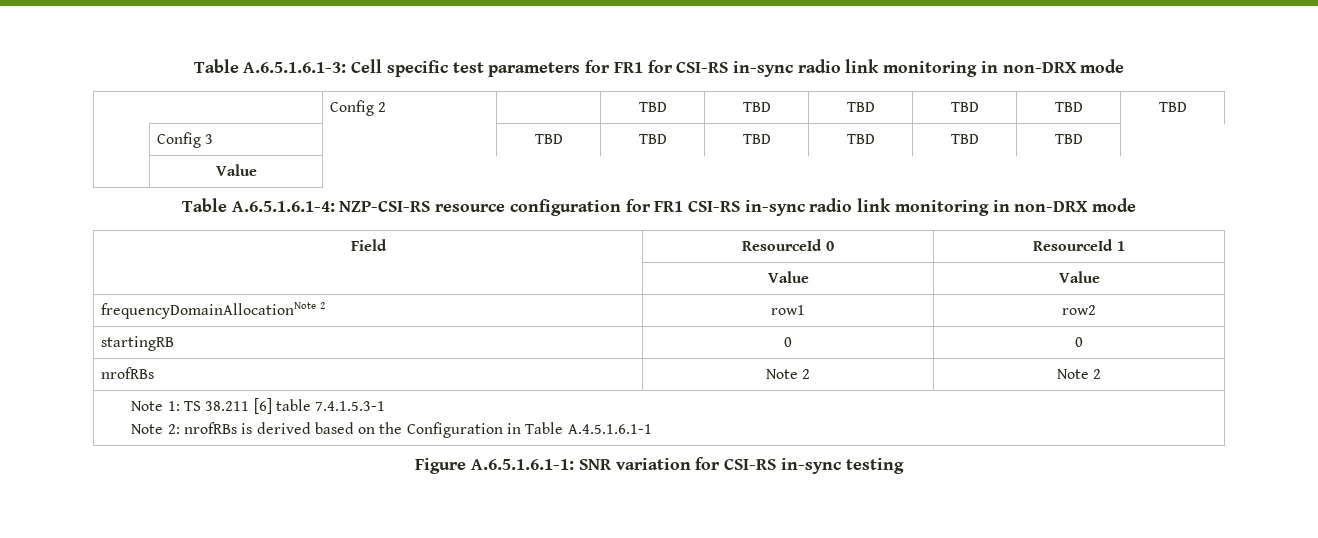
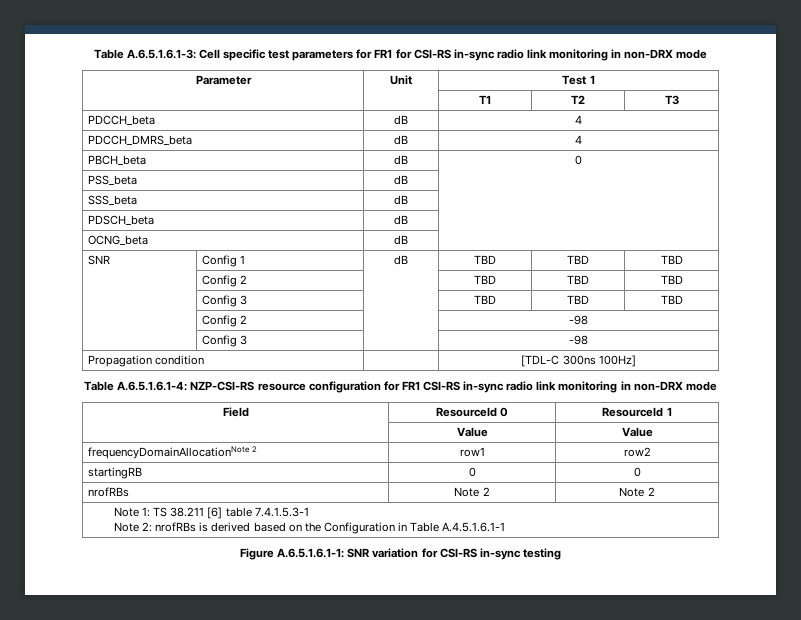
- | Config 2 | | TBD | TBD | TBD | TBD | TBD | TBD
+ Parameter | Unit | Test 1
+ | | T1 | T2 | T3
+ PDCCH_beta | dB | 4
+ PDCCH_DMRS_beta | dB | 4
+ PBCH_beta | dB | 0
+ PSS_beta | dB |
+ SSS_beta | dB |
+ PDSCH_beta | dB |
+ OCNG_beta | dB |
+ SNR | Config 1 | dB | TBD | TBD | TBD
+ | Config 2 | | TBD | TBD | TBD
- | Config 3 | | TBD | TBD | TBD | TBD | TBD | TBD
- | Value
+ | Config 3 | | TBD | TBD | TBD
+ | Config 2 | | -98
+ | Config 3 | | -98
+ Propagation condition | | [TDL-C 300ns 100Hz]

